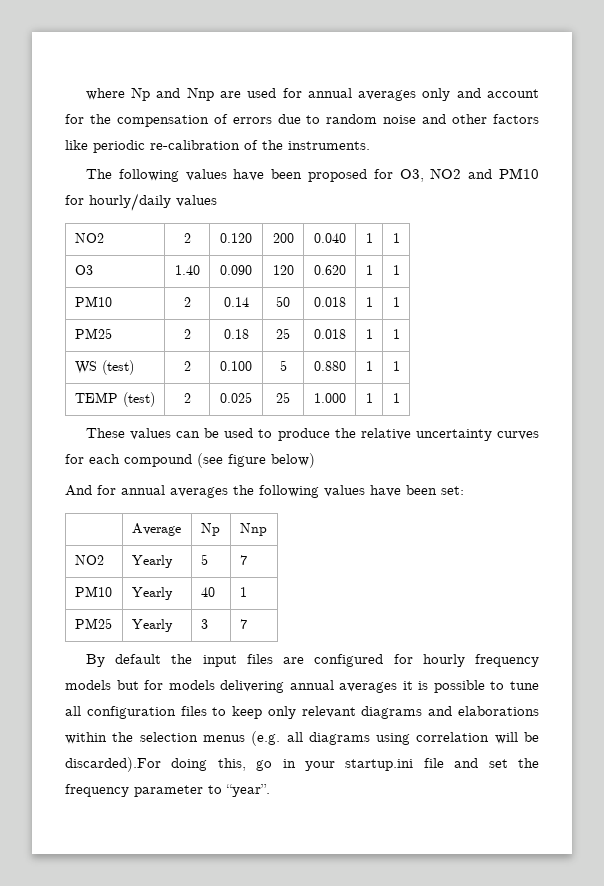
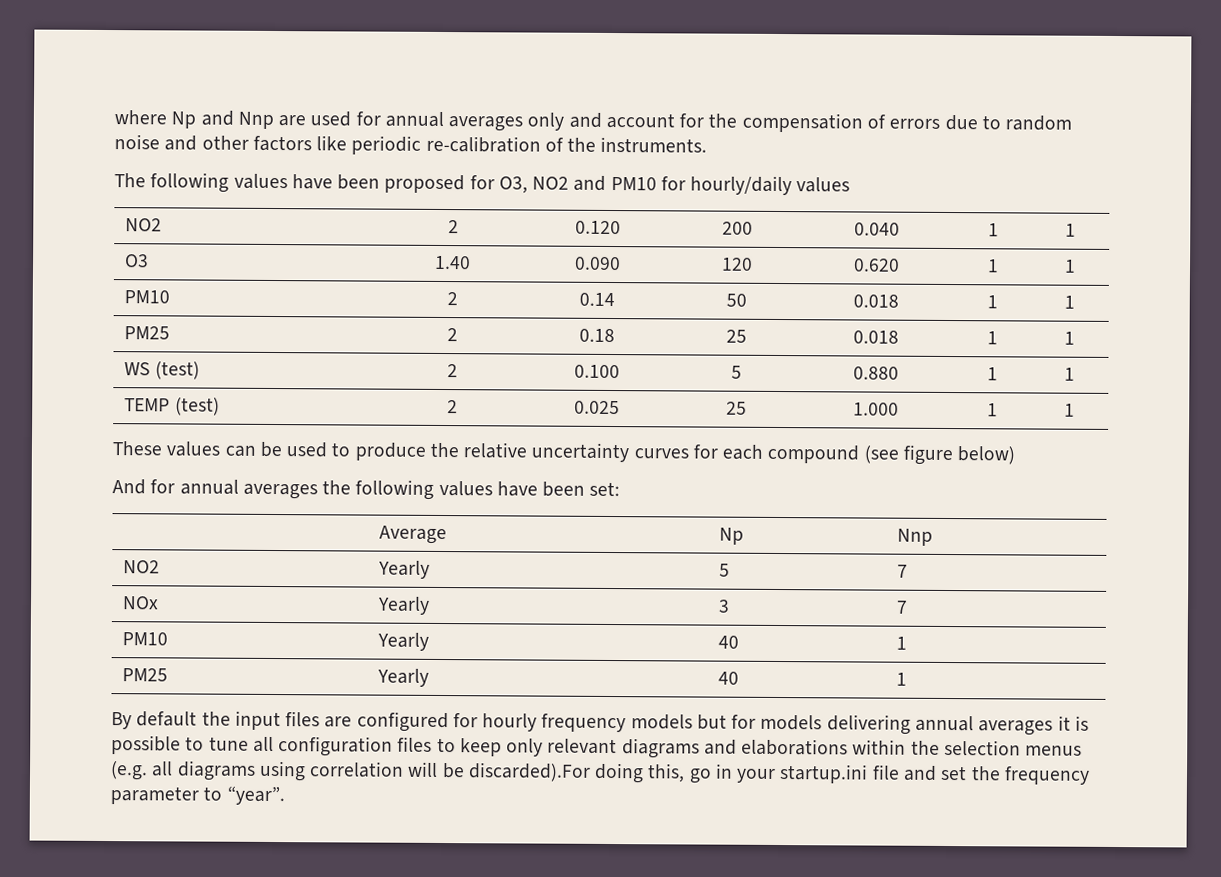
+ NOx | Yearly | 3 | 7
- PM25 | Yearly | 3 | 7
+ PM25 | Yearly | 40 | 1

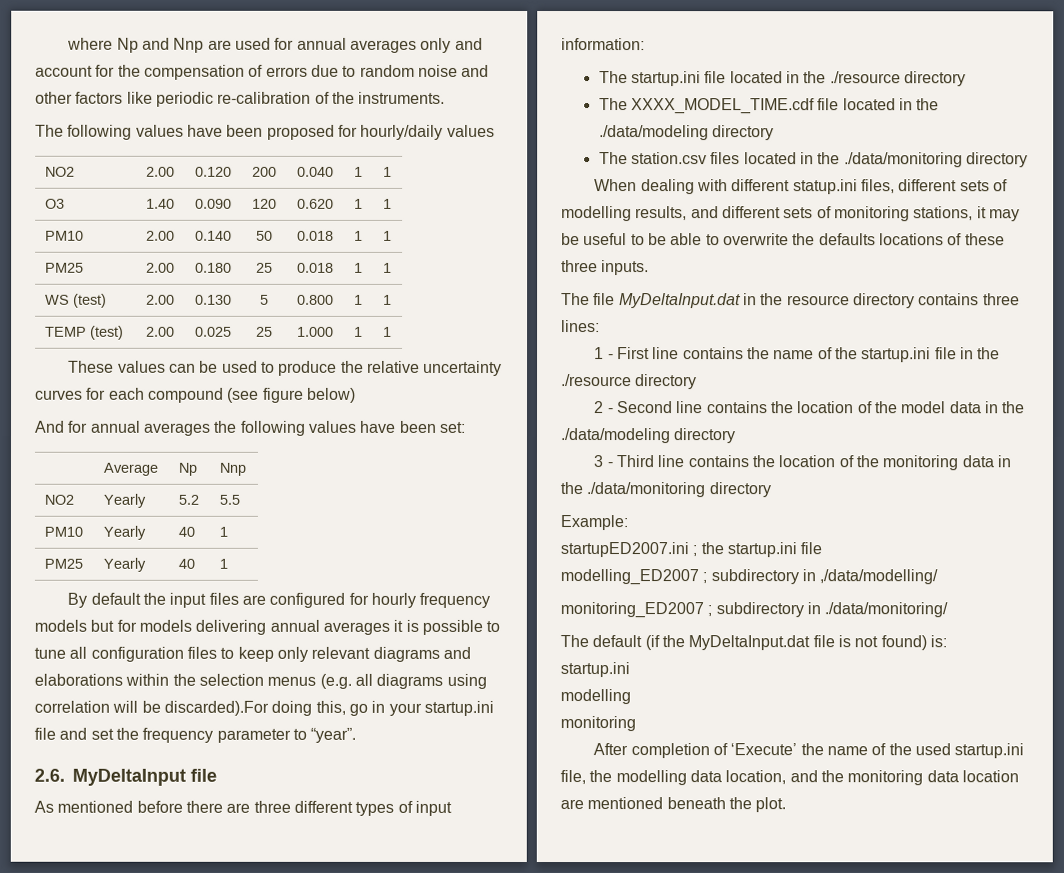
- The following values have been proposed for O3, NO2 and PM10 for hourly/daily values
+ The following values have been proposed for hourly/daily values
- NO2 | 2 | 0.120 | 200 | 0.040 | 1 | 1
+ NO2 | 2.00 | 0.120 | 200 | 0.040 | 1 | 1
- PM10 | 2 | 0.14 | 50 | 0.018 | 1 | 1
+ PM10 | 2.00 | 0.140 | 50 | 0.018 | 1 | 1
- PM25 | 2 | 0.18 | 25 | 0.018 | 1 | 1
+ PM25 | 2.00 | 0.180 | 25 | 0.018 | 1 | 1
- WS (test) | 2 | 0.100 | 5 | 0.880 | 1 | 1
+ WS (test) | 2.00 | 0.130 | 5 | 0.800 | 1 | 1
- TEMP (test) | 2 | 0.025 | 25 | 1.000 | 1 | 1
+ TEMP (test) | 2.00 | 0.025 | 25 | 1.000 | 1 | 1
- NO2 | Yearly | 5 | 7
- NOx | Yearly | 3 | 7
+ NO2 | Yearly | 5.2 | 5.5
+ 2.6. MyDeltaInput file
+ As mentioned before there are three different types of input information:
+ The startup.ini file located in the ./resource directory
+ The XXXX_MODEL_TIME.cdf file located in the ./data/modeling directory
+ The station.csv files located in the ./data/monitoring directory
+ When dealing with different statup.ini files, different sets of modelling results, and different sets of monitoring stations, it may be useful to be able to overwrite the defaults locations of these three inputs.
+ The file MyDeltaInput.dat in the resource directory contains three lines:
+ 1 - First line contains the name of the startup.ini file in the ./resource directory
+ 2 - Second line contains the location of the model data in the ./data/modeling directory
+ 3 - Third line contains the location of the monitoring data in the ./data/monitoring directory
+ Example:
+ startupED2007.ini ; the startup.ini file
+ modelling_ED2007 ; subdirectory in ,/data/modelling/
+ monitoring_ED2007 ; subdirectory in ./data/monitoring/
+ The default (if the MyDeltaInput.dat file is not found) is:
+ startup.ini
+ modelling
+ monitoring
+ After completion of ‘Execute’ the name of the used startup.ini file, the modelling data location, and the monitoring data location are mentioned beneath the plot.

